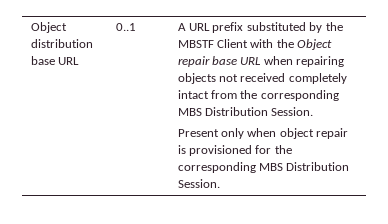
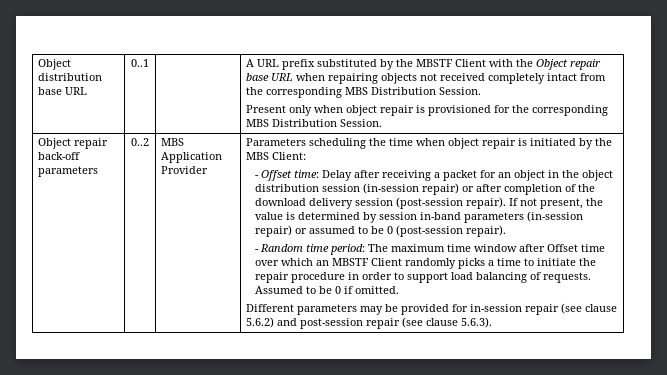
+ Object repair back-off parameters | 0..2 | MBS Application Provider | Parameters scheduling the time when object repair is initiated by the MBS Client:
+ - Offset time: Delay after receiving a packet for an object in the object distribution session (in-session repair) or after completion of the download delivery session (post-session repair). If not present, the value is determined by session in-band parameters (in-session repair) or assumed to be 0 (post-session repair).
+ - Random time period: The maximum time window after Offset time over which an MBSTF Client randomly picks a time to initiate the repair procedure in order to support load balancing of requests. Assumed to be 0 if omitted.
+ Different parameters may be provided for in-session repair (see clause 5.6.2) and post-session repair (see clause 5.6.3).

